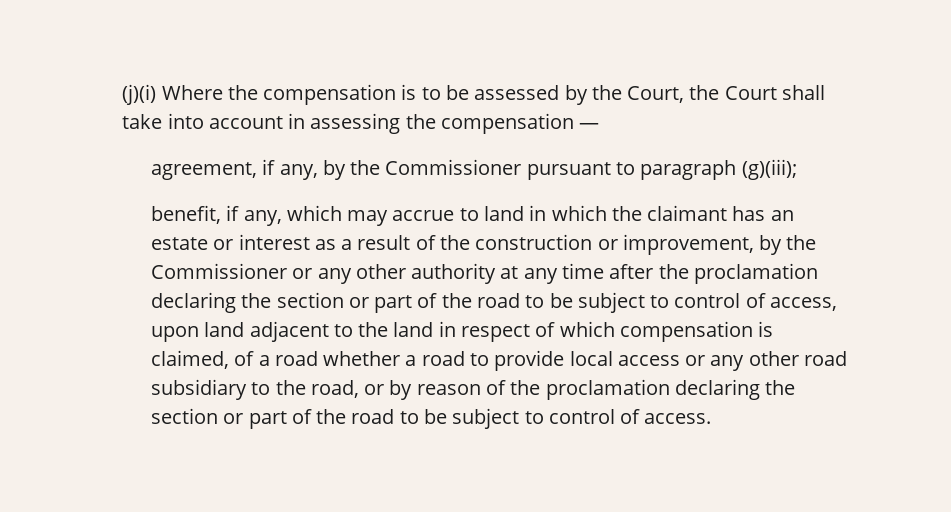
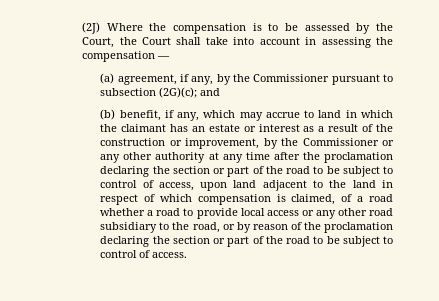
- (j)(i) Where the compensation is to be assessed by the Court, the Court shall take into account in assessing the compensation —
+ (2J) Where the compensation is to be assessed by the Court, the Court shall take into account in assessing the compensation —
- agreement, if any, by the Commissioner pursuant to paragraph (g)(iii);
- benefit, if any, which may accrue to land in which the claimant has an estate or interest as a result of the construction or improvement, by the Commissioner or any other authority at any time after the proclamation declaring the section or part of the road to be subject to control of access, upon land adjacent to the land in respect of which compensation is claimed, of a road whether a road to provide local access or any other road subsidiary to the road, or by reason of the proclamation declaring the section or part of the road to be subject to control of access.
+ (a) agreement, if any, by the Commissioner pursuant to subsection (2G)(c); and
+ (b) benefit, if any, which may accrue to land in which the claimant has an estate or interest as a result of the construction or improvement, by the Commissioner or any other authority at any time after the proclamation declaring the section or part of the road to be subject to control of access, upon land adjacent to the land in respect of which compensation is claimed, of a road whether a road to provide local access or any other road subsidiary to the road, or by reason of the proclamation declaring the section or part of the road to be subject to control of access.

